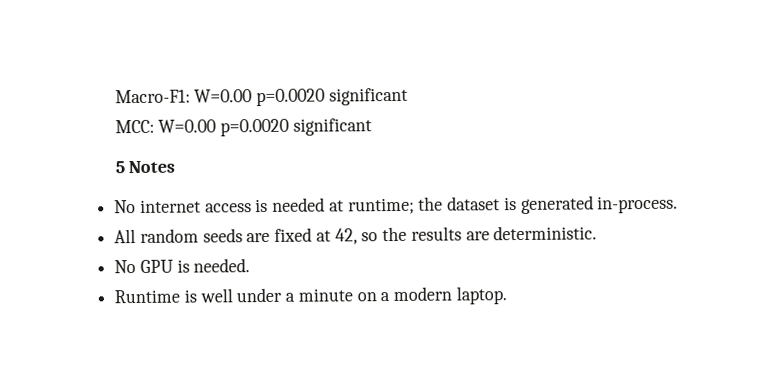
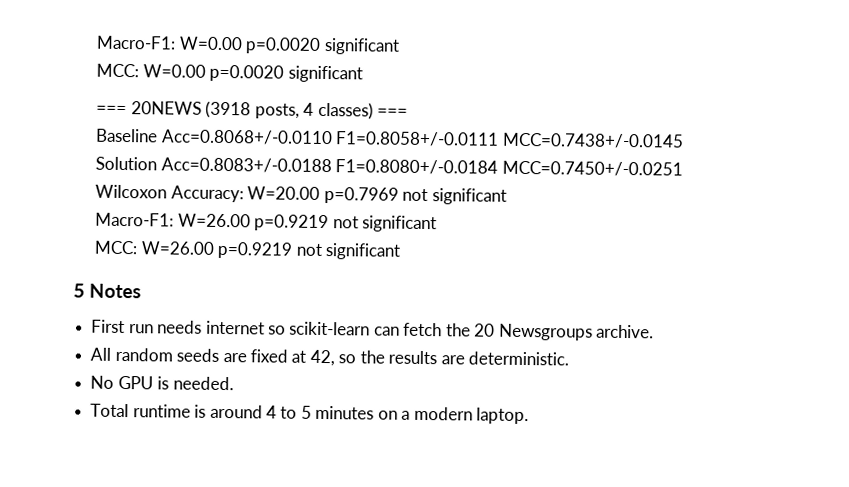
+ === 20NEWS (3918 posts, 4 classes) ===
+ Baseline Acc=0.8068+/-0.0110 F1=0.8058+/-0.0111 MCC=0.7438+/-0.0145
+ Solution Acc=0.8083+/-0.0188 F1=0.8080+/-0.0184 MCC=0.7450+/-0.0251
+ Wilcoxon Accuracy: W=20.00 p=0.7969 not significant
+ Macro-F1: W=26.00 p=0.9219 not significant
+ MCC: W=26.00 p=0.9219 not significant
  5 Notes
- No internet access is needed at runtime; the dataset is generated in-process.
+ First run needs internet so scikit-learn can fetch the 20 Newsgroups archive.
- Runtime is well under a minute on a modern laptop.
+ Total runtime is around 4 to 5 minutes on a modern laptop.

